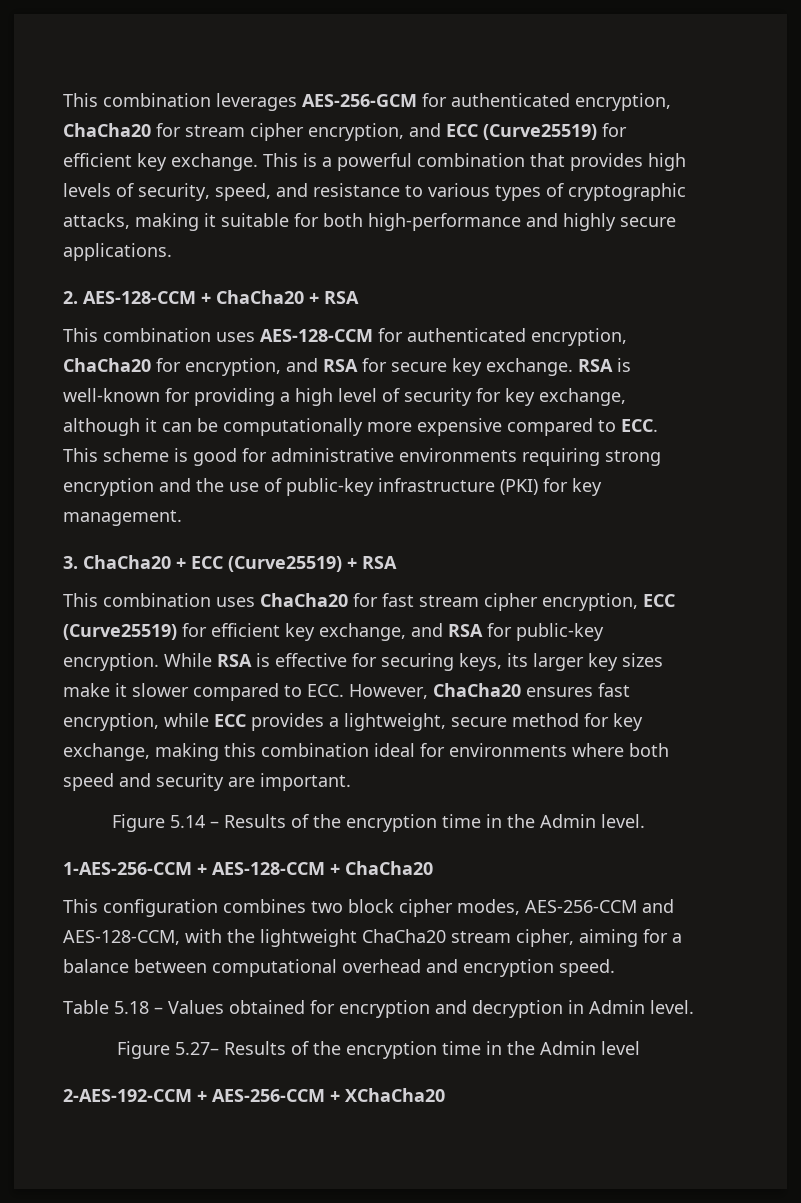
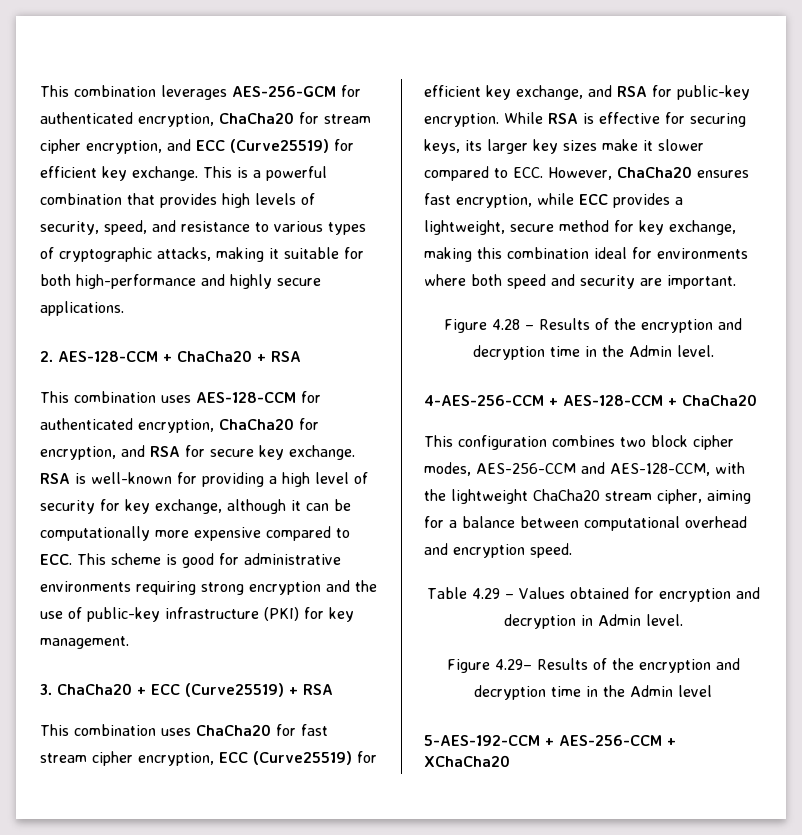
- Figure 5.14 – Results of the encryption time in the Admin level.
+ Figure 4.28 – Results of the encryption and decryption time in the Admin level.
- 1-AES-256-CCM + AES-128-CCM + ChaCha20
+ 4-AES-256-CCM + AES-128-CCM + ChaCha20
- Table 5.18 – Values obtained for encryption and decryption in Admin level.
+ Table 4.29 – Values obtained for encryption and decryption in Admin level.
- Figure 5.27– Results of the encryption time in the Admin level
+ Figure 4.29– Results of the encryption and decryption time in the Admin level
- 2-AES-192-CCM + AES-256-CCM + XChaCha20
+ 5-AES-192-CCM + AES-256-CCM + XChaCha20

